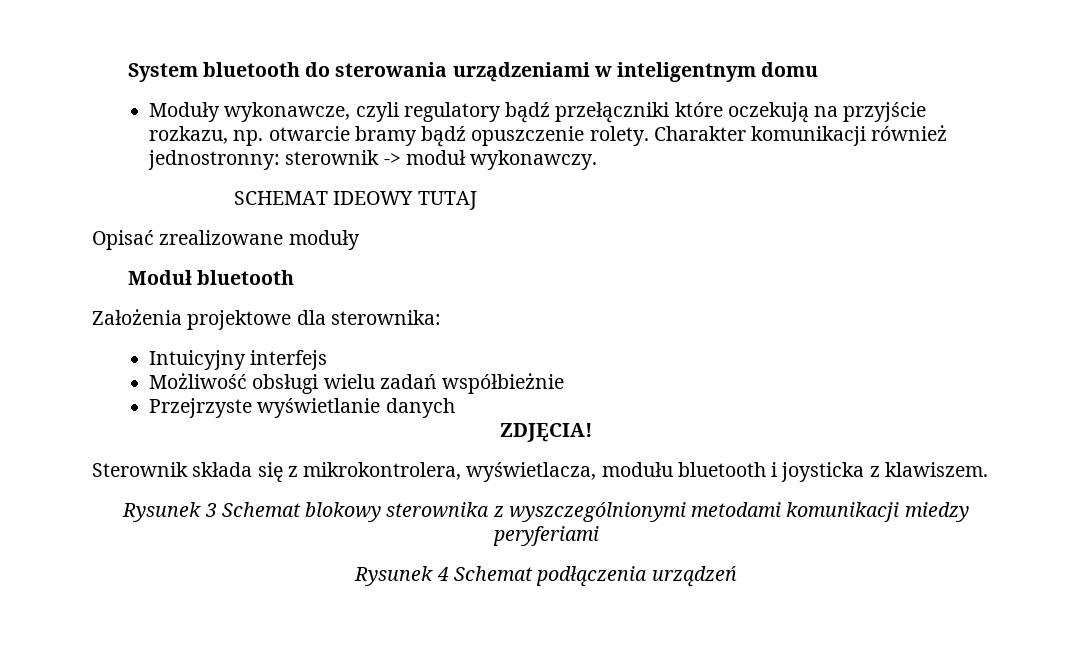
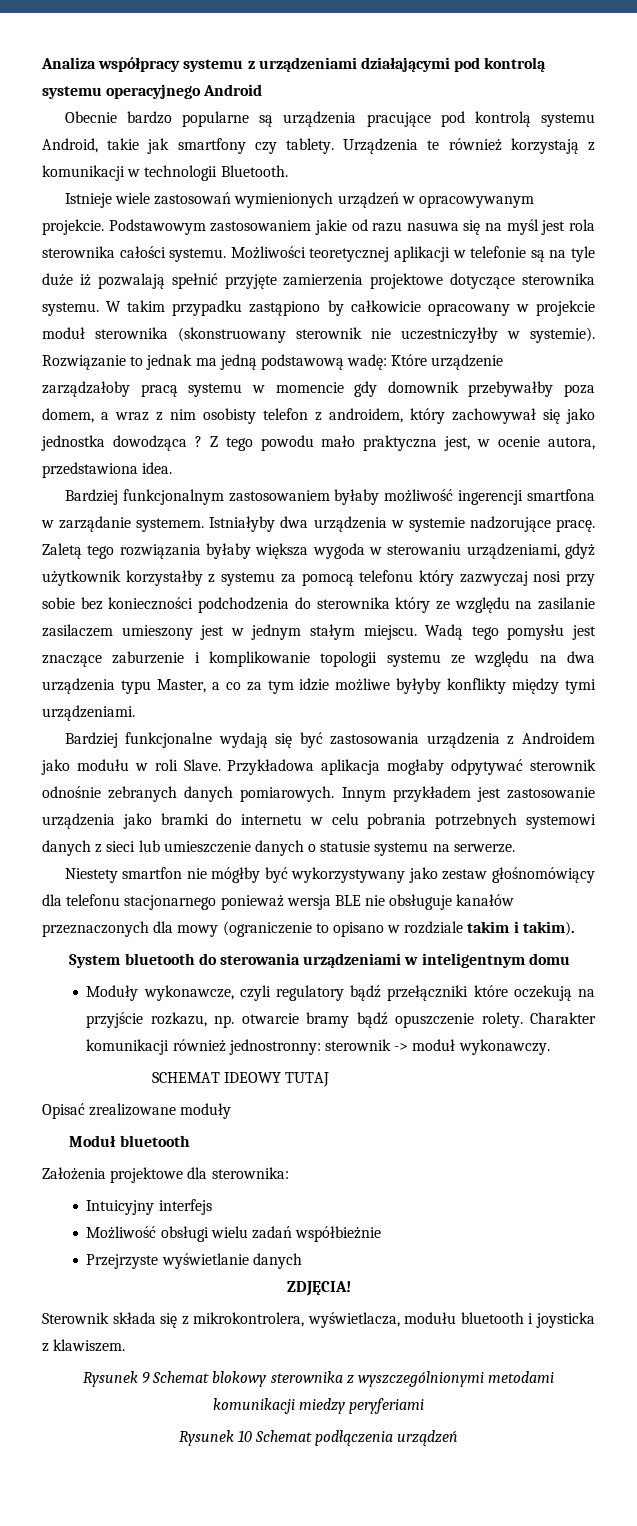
+ Analiza współpracy systemu z urządzeniami działającymi pod kontrolą systemu operacyjnego Android
+ Obecnie bardzo popularne są urządzenia pracujące pod kontrolą systemu Android, takie jak smartfony czy tablety. Urządzenia te również korzystają z komunikacji w technologii Bluetooth.
+ Istnieje wiele zastosowań wymienionych urządzeń w opracowywanym projekcie. Podstawowym zastosowaniem jakie od razu nasuwa się na myśl jest rola sterownika całości systemu. Możliwości teoretycznej aplikacji w telefonie są na tyle duże iż pozwalają spełnić przyjęte zamierzenia projektowe dotyczące sterownika systemu. W takim przypadku zastąpiono by całkowicie opracowany w projekcie moduł sterownika (skonstruowany sterownik nie uczestniczyłby w systemie). Rozwiązanie to jednak ma jedną podstawową wadę: Które urządzenie zarządzałoby pracą systemu w momencie gdy domownik przebywałby poza domem, a wraz z nim osobisty telefon z androidem, który zachowywał się jako jednostka dowodząca ? Z tego powodu mało praktyczna jest, w ocenie autora, przedstawiona idea.
+ Bardziej funkcjonalnym zastosowaniem byłaby możliwość ingerencji smartfona w zarządanie systemem. Istniałyby dwa urządzenia w systemie nadzorujące pracę. Zaletą tego rozwiązania byłaby większa wygoda w sterowaniu urządzeniami, gdyż użytkownik korzystałby z systemu za pomocą telefonu który zazwyczaj nosi przy sobie bez konieczności podchodzenia do sterownika który ze względu na zasilanie zasilaczem umieszony jest w jednym stałym miejscu. Wadą tego pomysłu jest znaczące zaburzenie i komplikowanie topologii systemu ze względu na dwa urządzenia typu Master, a co za tym idzie możliwe byłyby konflikty między tymi urządzeniami.
+ Bardziej funkcjonalne wydają się być zastosowania urządzenia z Androidem jako modułu w roli Slave. Przykładowa aplikacja mogłaby odpytywać sterownik odnośnie zebranych danych pomiarowych. Innym przykładem jest zastosowanie urządzenia jako bramki do internetu w celu pobrania potrzebnych systemowi danych z sieci lub umieszczenie danych o statusie systemu na serwerze.
+ Niestety smartfon nie mógłby być wykorzystywany jako zestaw głośnomówiący dla telefonu stacjonarnego ponieważ wersja BLE nie obsługuje kanałów przeznaczonych dla mowy (ograniczenie to opisano w rozdziale takim i takim).
- Rysunek 3 Schemat blokowy sterownika z wyszczególnionymi metodami komunikacji miedzy peryferiami
+ Rysunek 9 Schemat blokowy sterownika z wyszczególnionymi metodami komunikacji miedzy peryferiami
- Rysunek 4 Schemat podłączenia urządzeń
+ Rysunek 10 Schemat podłączenia urządzeń

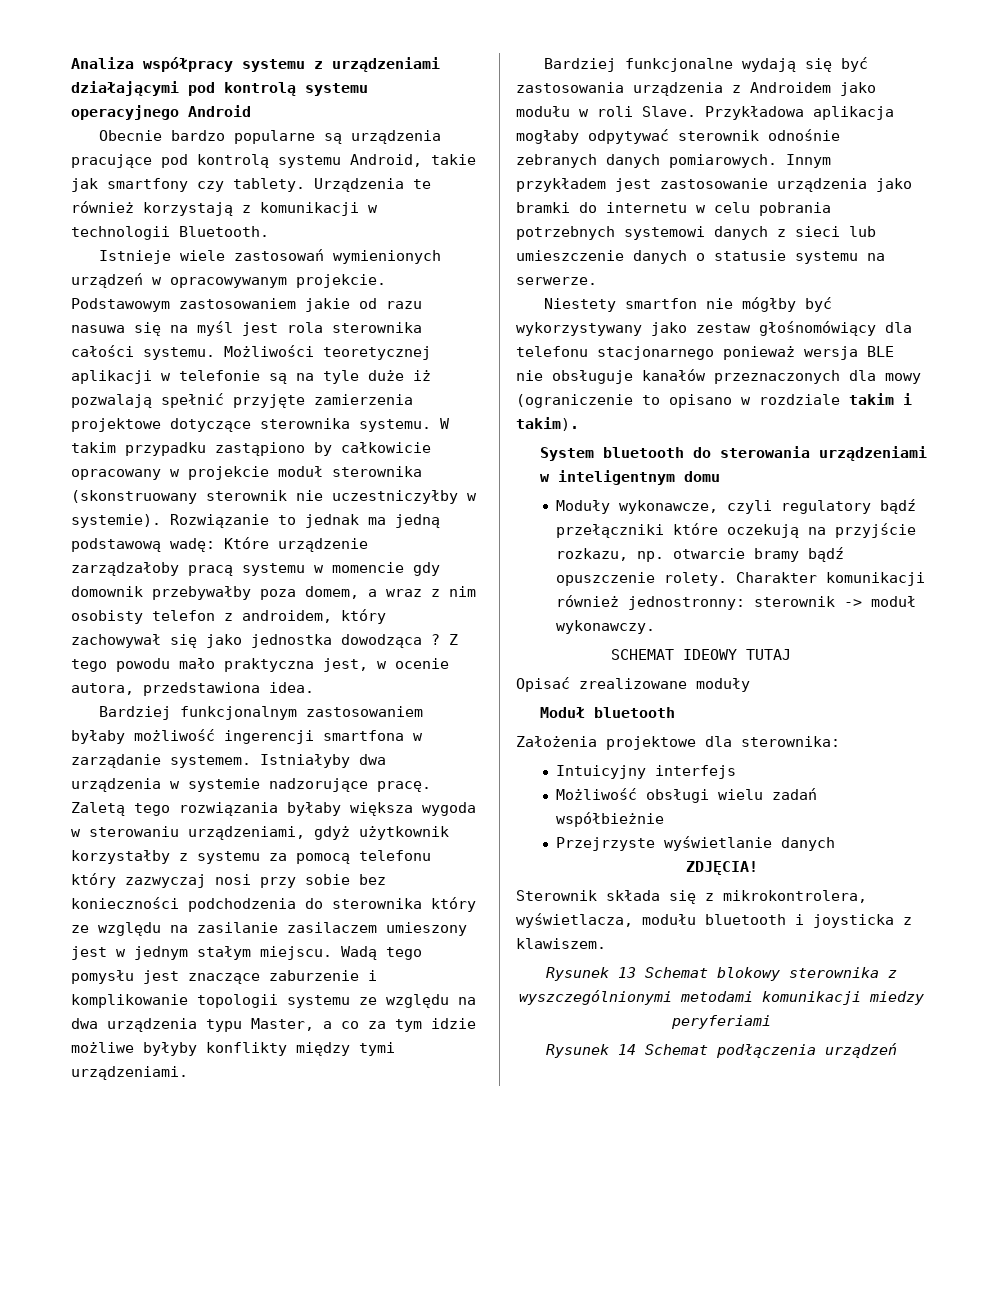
- Rysunek 9 Schemat blokowy sterownika z wyszczególnionymi metodami komunikacji miedzy peryferiami
+ Rysunek 13 Schemat blokowy sterownika z wyszczególnionymi metodami komunikacji miedzy peryferiami
- Rysunek 10 Schemat podłączenia urządzeń
+ Rysunek 14 Schemat podłączenia urządzeń

